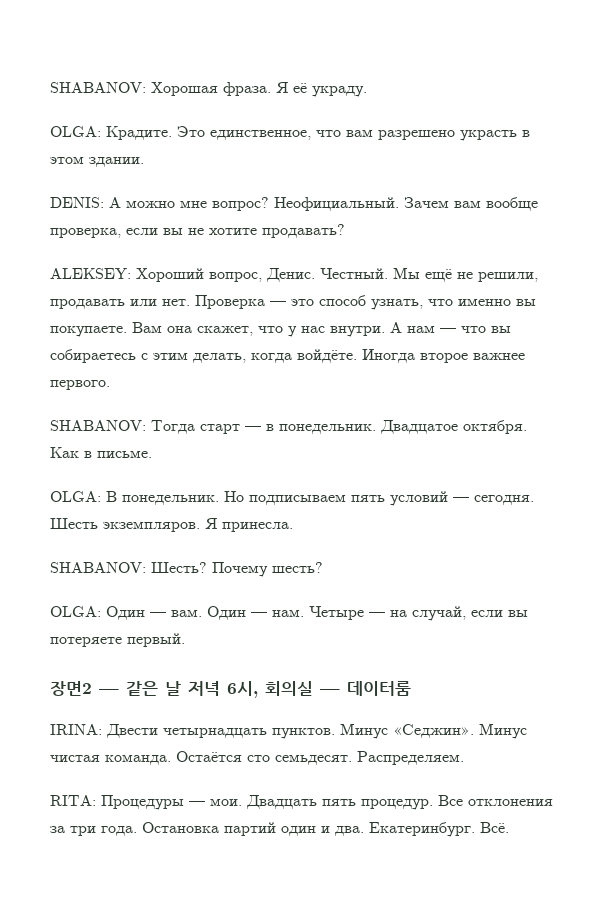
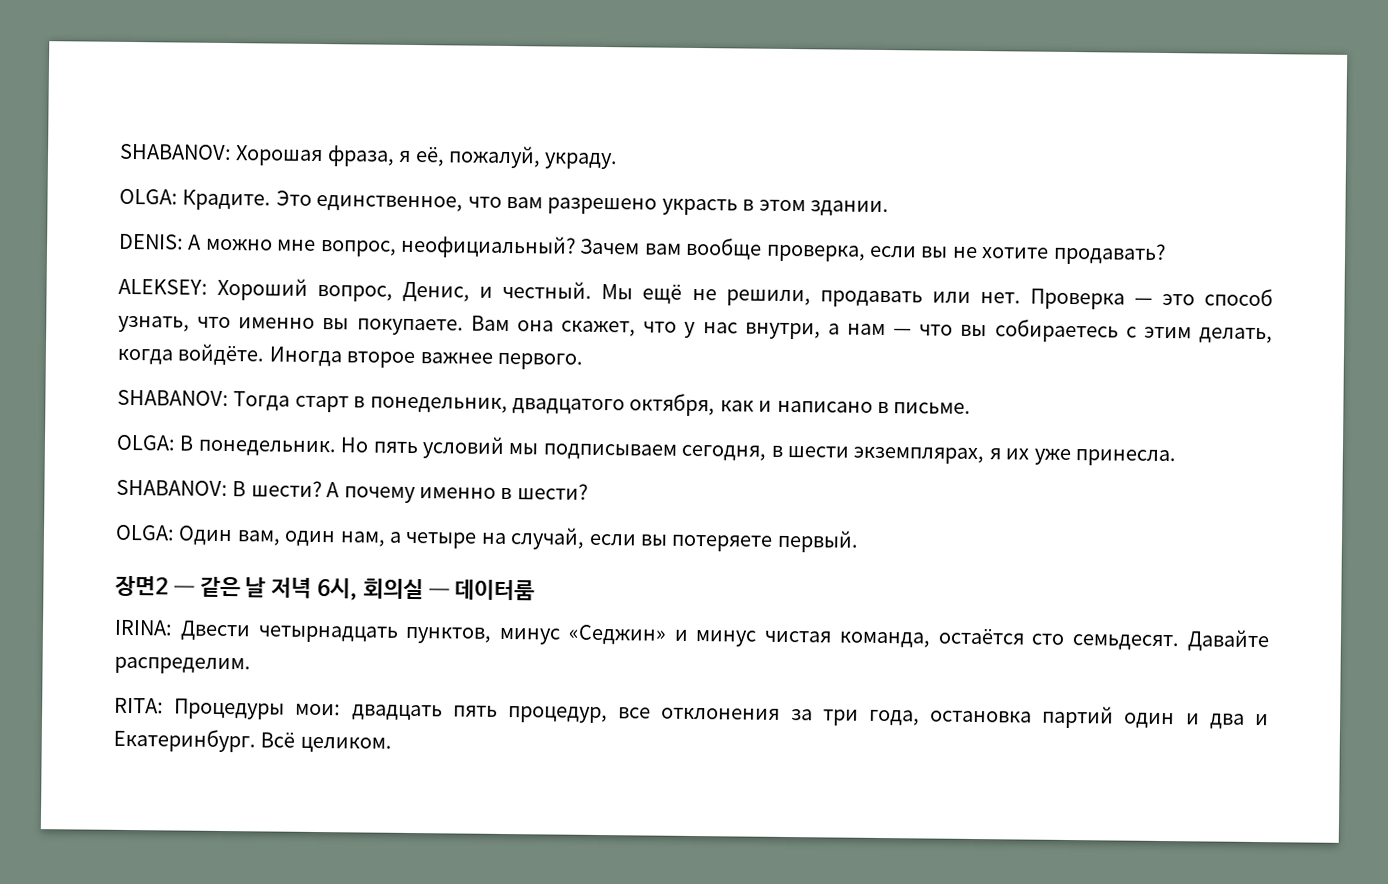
- SHABANOV: Хорошая фраза. Я её украду.
+ SHABANOV: Хорошая фраза, я её, пожалуй, украду.
- DENIS: А можно мне вопрос? Неофициальный.
+ DENIS: А можно мне вопрос, неофициальный?
- ALEKSEY: Хороший вопрос, Денис. Честный.
+ ALEKSEY: Хороший вопрос, Денис, и честный.
- Вам она скажет, что у нас внутри. А нам — что вы собираетесь с этим делать, когда войдёте.
+ Вам она скажет, что у нас внутри, а нам — что вы собираетесь с этим делать, когда войдёте.
- SHABANOV: Тогда старт — в понедельник. Двадцатое октября. Как в письме.
+ SHABANOV: Тогда старт в понедельник, двадцатого октября, как и написано в письме.
- Но подписываем пять условий — сегодня. Шесть экземпляров. Я принесла.
- SHABANOV: Шесть? Почему шесть?
- OLGA: Один — вам. Один — нам. Четыре — на случай, если вы потеряете первый.
+ Но пять условий мы подписываем сегодня, в шести экземплярах, я их уже принесла.
+ SHABANOV: В шести? А почему именно в шести?
+ OLGA: Один вам, один нам, а четыре на случай, если вы потеряете первый.
- IRINA: Двести четырнадцать пунктов. Минус «Седжин». Минус чистая команда. Остаётся сто семьдесят. Распределяем.
- RITA: Процедуры — мои. Двадцать пять процедур. Все отклонения за три года. Остановка партий один и два. Екатеринбург. Всё.
+ IRINA: Двести четырнадцать пунктов, минус «Седжин» и минус чистая команда, остаётся сто семьдесят. Давайте распределим.
+ RITA: Процедуры мои: двадцать пять процедур, все отклонения за три года, остановка партий один и два и Екатеринбург. Всё целиком.

